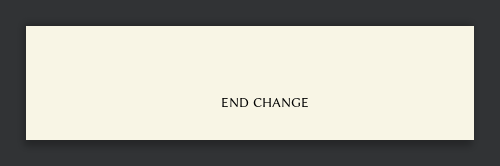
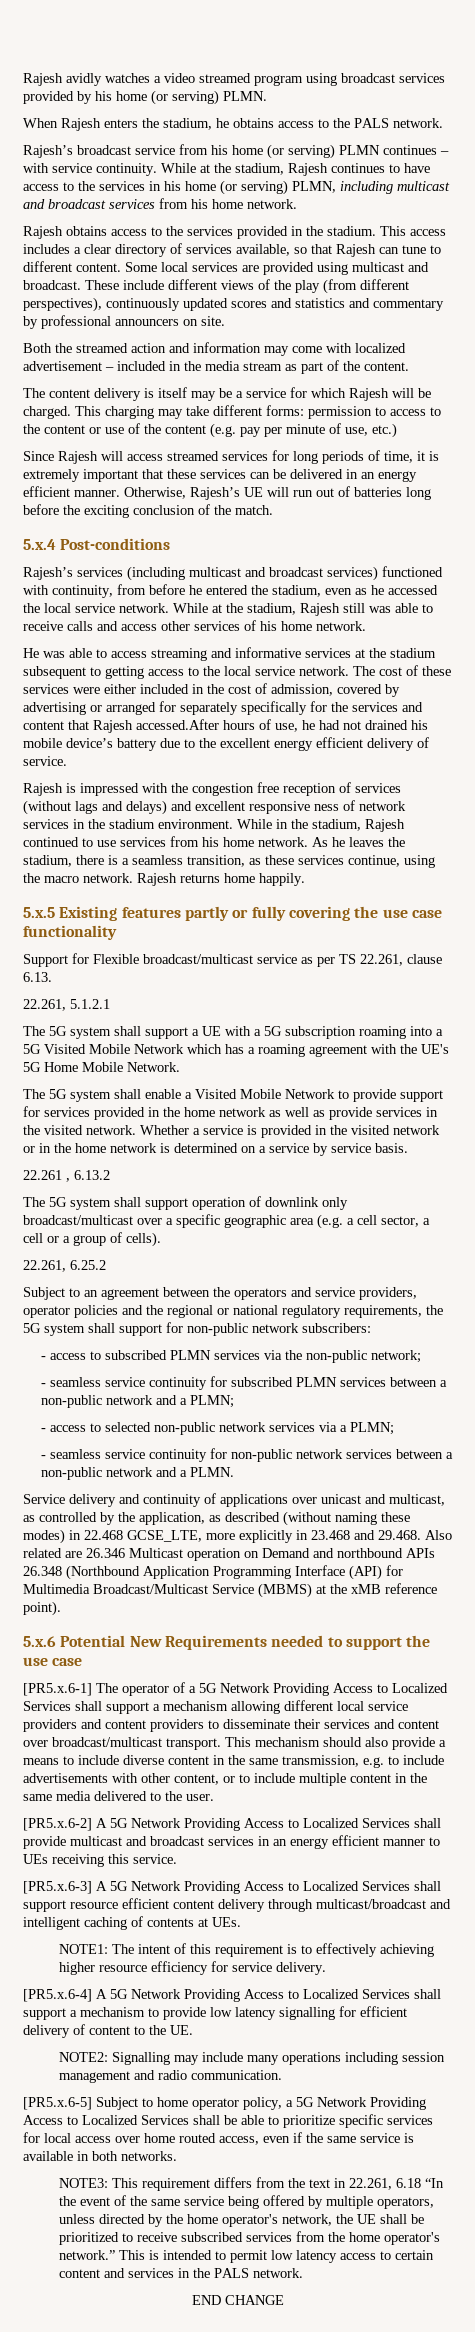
+ Rajesh avidly watches a video streamed program using broadcast services provided by his home (or serving) PLMN.
+ When Rajesh enters the stadium, he obtains access to the PALS network.
+ Rajesh’s broadcast service from his home (or serving) PLMN continues – with service continuity. While at the stadium, Rajesh continues to have access to the services in his home (or serving) PLMN, including multicast and broadcast services from his home network.
+ Rajesh obtains access to the services provided in the stadium. This access includes a clear directory of services available, so that Rajesh can tune to different content. Some local services are provided using multicast and broadcast. These include different views of the play (from different perspectives), continuously updated scores and statistics and commentary by professional announcers on site.
+ Both the streamed action and information may come with localized advertisement – included in the media stream as part of the content.
+ The content delivery is itself may be a service for which Rajesh will be charged. This charging may take different forms: permission to access to the content or use of the content (e.g. pay per minute of use, etc.)
+ Since Rajesh will access streamed services for long periods of time, it is extremely important that these services can be delivered in an energy efficient manner. Otherwise, Rajesh’s UE will run out of batteries long before the exciting conclusion of the match.
+ 5.x.4 Post-conditions
+ Rajesh’s services (including multicast and broadcast services) functioned with continuity, from before he entered the stadium, even as he accessed the local service network. While at the stadium, Rajesh still was able to receive calls and access other services of his home network.
+ He was able to access streaming and informative services at the stadium subsequent to getting access to the local service network. The cost of these services were either included in the cost of admission, covered by advertising or arranged for separately specifically for the services and content that Rajesh accessed.After hours of use, he had not drained his mobile device’s battery due to the excellent energy efficient delivery of service.
+ Rajesh is impressed with the congestion free reception of services (without lags and delays) and excellent responsive ness of network services in the stadium environment. While in the stadium, Rajesh continued to use services from his home network. As he leaves the stadium, there is a seamless transition, as these services continue, using the macro network. Rajesh returns home happily.
+ 5.x.5 Existing features partly or fully covering the use case functionality
+ Support for Flexible broadcast/multicast service as per TS 22.261, clause 6.13.
+ 22.261, 5.1.2.1
+ The 5G system shall support a UE with a 5G subscription roaming into a 5G Visited Mobile Network which has a roaming agreement with the UE's 5G Home Mobile Network.
+ The 5G system shall enable a Visited Mobile Network to provide support for services provided in the home network as well as provide services in the visited network. Whether a service is provided in the visited network or in the home network is determined on a service by service basis.
+ 22.261 , 6.13.2
+ The 5G system shall support operation of downlink only broadcast/multicast over a specific geographic area (e.g. a cell sector, a cell or a group of cells).
+ 22.261, 6.25.2
+ Subject to an agreement between the operators and service providers, operator policies and the regional or national regulatory requirements, the 5G system shall support for non-public network subscribers:
+ - access to subscribed PLMN services via the non-public network;
+ - seamless service continuity for subscribed PLMN services between a non-public network and a PLMN;
+ - access to selected non-public network services via a PLMN;
+ - seamless service continuity for non-public network services between a non-public network and a PLMN.
+ Service delivery and continuity of applications over unicast and multicast, as controlled by the application, as described (without naming these modes) in 22.468 GCSE_LTE, more explicitly in 23.468 and 29.468. Also related are 26.346 Multicast operation on Demand and northbound APIs 26.348 (Northbound Application Programming Interface (API) for Multimedia Broadcast/Multicast Service (MBMS) at the xMB reference point).
+ 5.x.6 Potential New Requirements needed to support the use case
+ [PR5.x.6-1] The operator of a 5G Network Providing Access to Localized Services shall support a mechanism allowing different local service providers and content providers to disseminate their services and content over broadcast/multicast transport. This mechanism should also provide a means to include diverse content in the same transmission, e.g. to include advertisements with other content, or to include multiple content in the same media delivered to the user.
+ [PR5.x.6-2] A 5G Network Providing Access to Localized Services shall provide multicast and broadcast services in an energy efficient manner to UEs receiving this service.
+ [PR5.x.6-3] A 5G Network Providing Access to Localized Services shall support resource efficient content delivery through multicast/broadcast and intelligent caching of contents at UEs.
+ NOTE1: The intent of this requirement is to effectively achieving higher resource efficiency for service delivery.
+ [PR5.x.6-4] A 5G Network Providing Access to Localized Services shall support a mechanism to provide low latency signalling for efficient delivery of content to the UE.
+ NOTE2: Signalling may include many operations including session management and radio communication.
+ [PR5.x.6-5] Subject to home operator policy, a 5G Network Providing Access to Localized Services shall be able to prioritize specific services for local access over home routed access, even if the same service is available in both networks.
+ NOTE3: This requirement differs from the text in 22.261, 6.18 “In the event of the same service being offered by multiple operators, unless directed by the home operator's network, the UE shall be prioritized to receive subscribed services from the home operator's network.” This is intended to permit low latency access to certain content and services in the PALS network.

